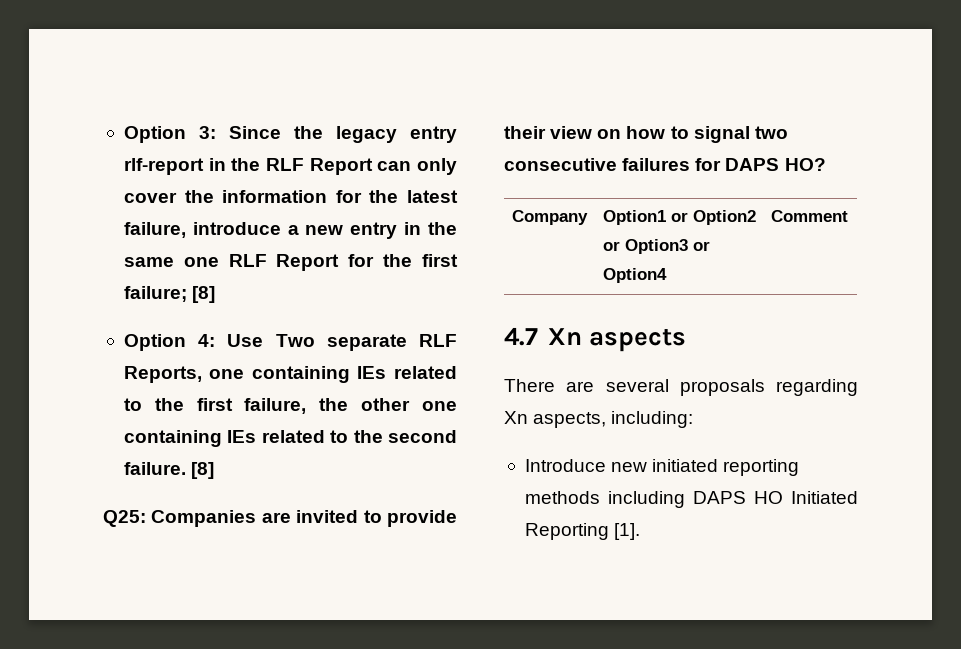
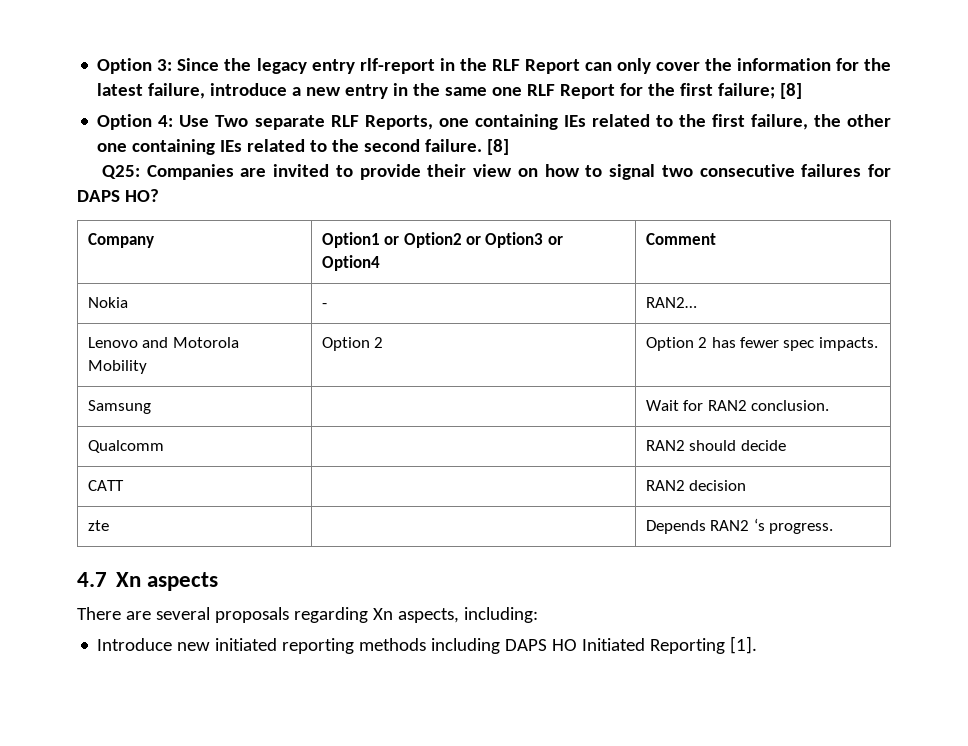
+ Nokia | - | RAN2…
+ Lenovo and Motorola Mobility | Option 2 | Option 2 has fewer spec impacts.
+ Samsung | | Wait for RAN2 conclusion.
+ Qualcomm | | RAN2 should decide
+ CATT | | RAN2 decision
+ zte | | Depends RAN2 ‘s progress.

